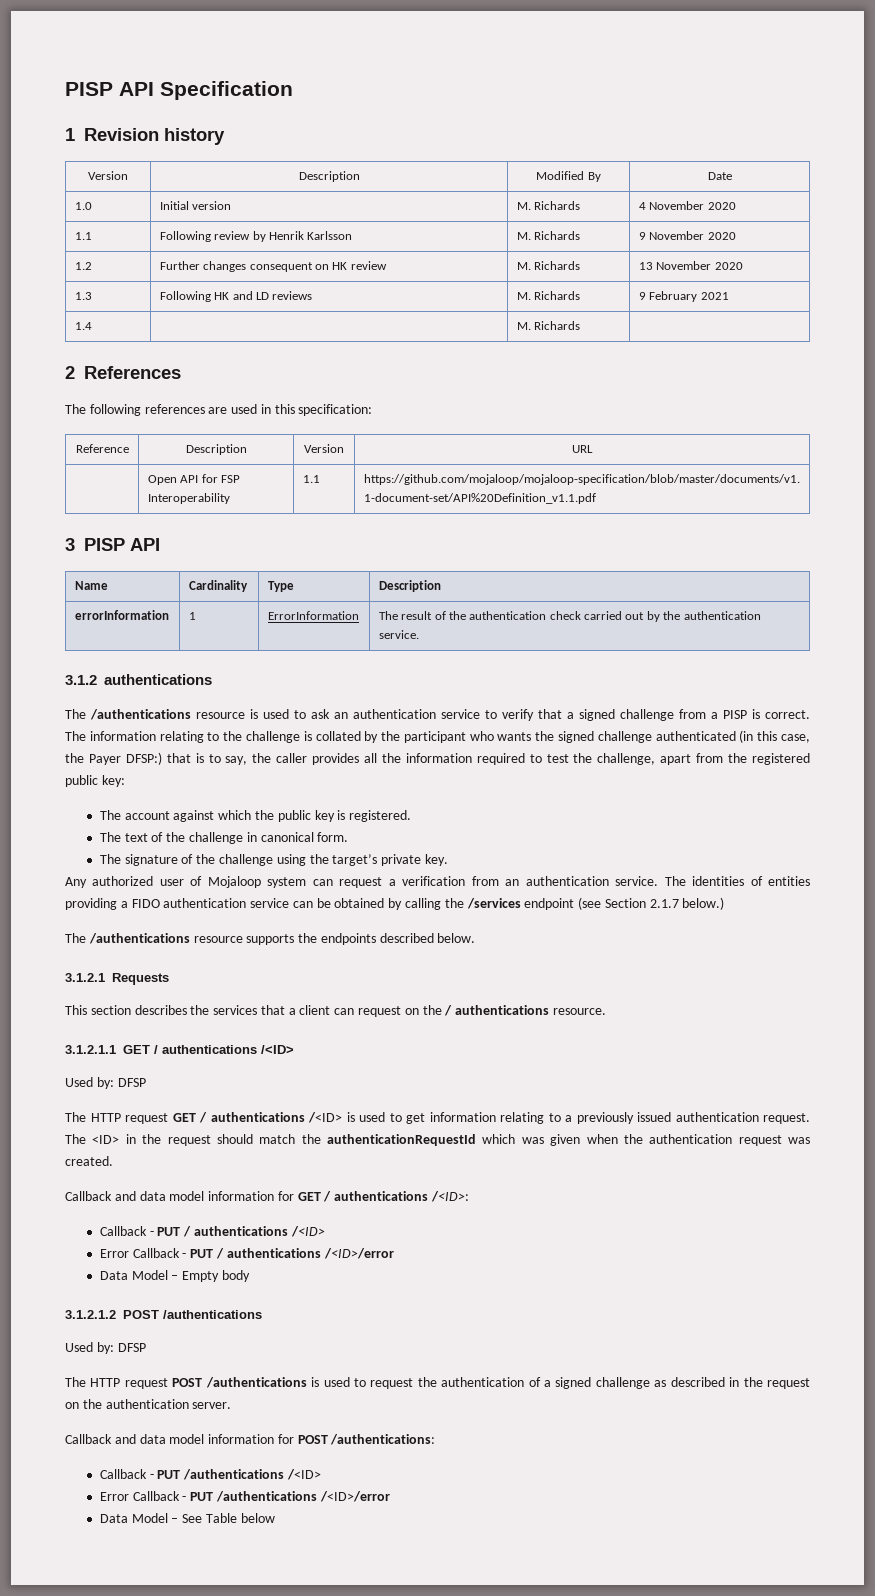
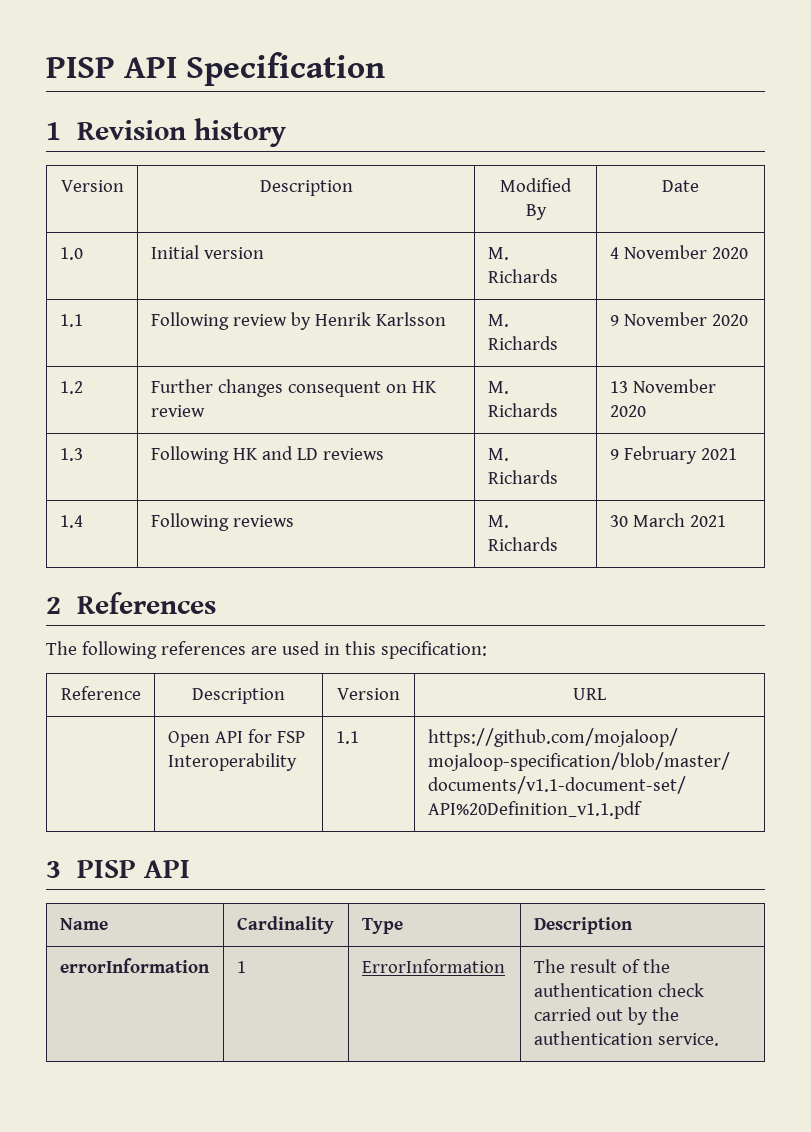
- 1.4 | | M. Richards |
+ 1.4 | Following reviews | M. Richards | 30 March 2021
- 3.1.2 authentications
- The /authentications resource is used to ask an authentication service to verify that a signed challenge from a PISP is correct. The information relating to the challenge is collated by the participant who wants the signed challenge authenticated (in this case, the Payer DFSP:) that is to say, the caller provides all the information required to test the challenge, apart from the registered public key:
- The account against which the public key is registered.
- The text of the challenge in canonical form.
- The signature of the challenge using the target’s private key.
- Any authorized user of Mojaloop system can request a verification from an authentication service. The identities of entities providing a FIDO authentication service can be obtained by calling the /services endpoint (see Section 2.1.7 below.)
- The /authentications resource supports the endpoints described below.
- 3.1.2.1 Requests
- This section describes the services that a client can request on the / authentications resource.
- 3.1.2.1.1 GET / authentications /<ID>
- Used by: DFSP
- The HTTP request GET / authentications /<ID> is used to get information relating to a previously issued authentication request. The <ID> in the request should match the authenticationRequestId which was given when the authentication request was created.
- Callback and data model information for GET / authentications /<ID>:
- Callback - PUT / authentications /<ID>
- Error Callback - PUT / authentications /<ID>/error
- Data Model – Empty body
- 3.1.2.1.2 POST /authentications
- Used by: DFSP
- The HTTP request POST /authentications is used to request the authentication of a signed challenge as described in the request on the authentication server.
- Callback and data model information for POST /authentications:
- Callback - PUT /authentications /<ID>
- Error Callback - PUT /authentications /<ID>/error
- Data Model – See Table below

